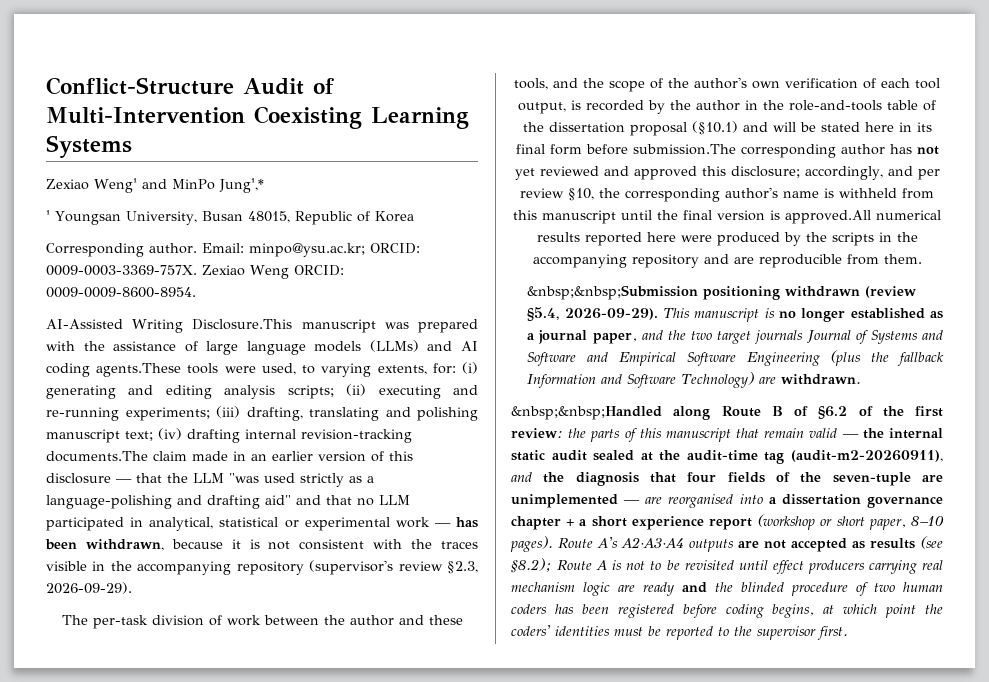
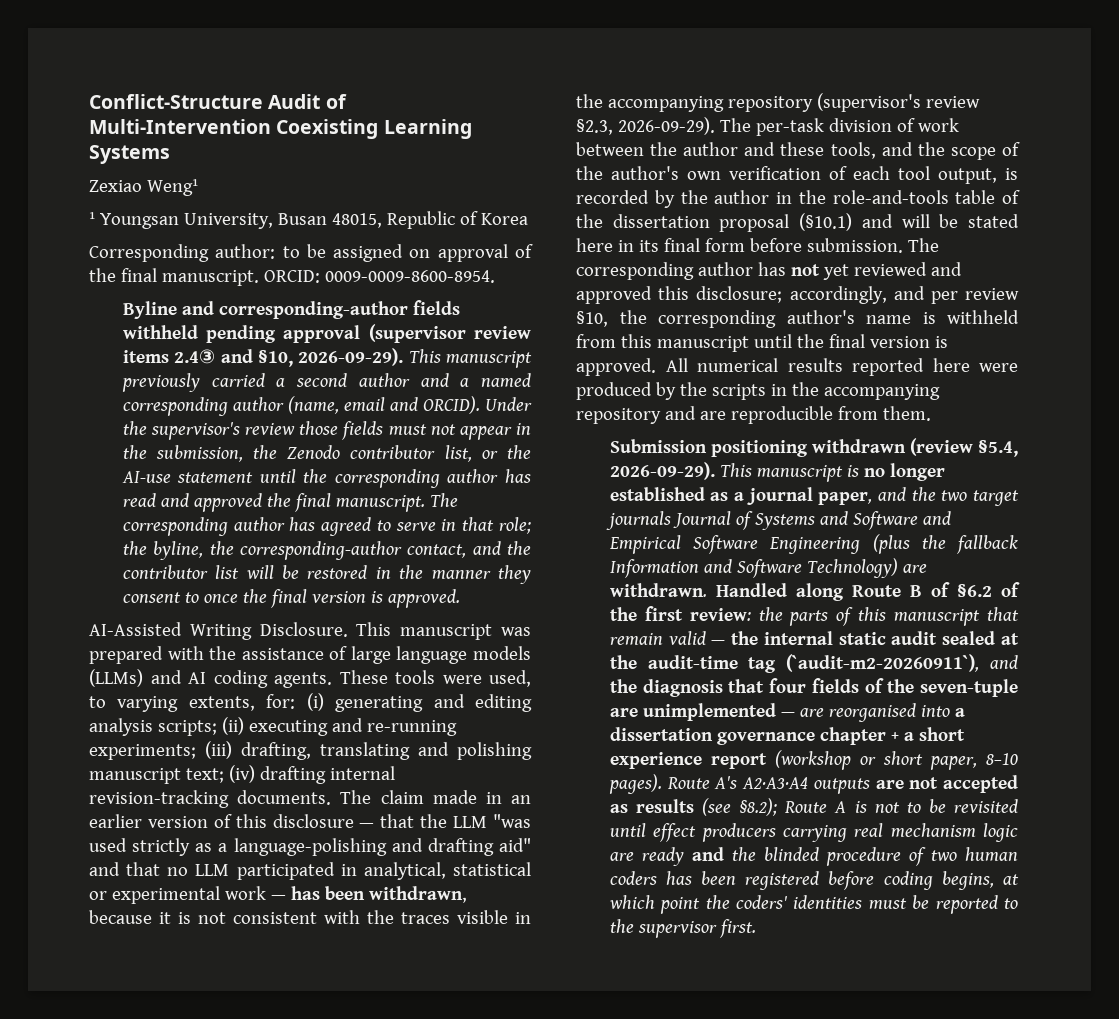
- Zexiao Weng¹ and MinPo Jung¹,*
+ Zexiao Weng¹
- Corresponding author. Email: minpo@ysu.ac.kr; ORCID: 0009-0003-3369-757X. Zexiao Weng ORCID: 0009-0009-8600-8954.
+ Corresponding author: to be assigned on approval of the final manuscript. ORCID: 0009-0009-8600-8954.
+ Byline and corresponding-author fields withheld pending approval (supervisor review items 2.4③ and §10, 2026-09-29). This manuscript previously carried a second author and a named corresponding author (name, email and ORCID). Under the supervisor's review those fields must not appear in the submission, the Zenodo contributor list, or the AI-use statement until the corresponding author has read and approved the final manuscript. The corresponding author has agreed to serve in that role; the byline, the corresponding-author contact, and the contributor list will be restored in the manner they consent to once the final version is approved.
- AI-Assisted Writing Disclosure.This manuscript was prepared with the assistance of large language models (LLMs) and AI coding agents.These tools were used, to varying extents, for:
+ AI-Assisted Writing Disclosure. This manuscript was prepared with the assistance of large language models (LLMs) and AI coding agents. These tools were used, to varying extents, for:
- (iv) drafting internal revision-tracking documents.The claim made in an earlier version of this disclosure — that the LLM "was used strictly as a language-polishing and drafting aid" and that no LLM participated in analytical, statistical or experimental work — has been withdrawn, because it is not consistent with the traces visible in the accompanying repository (supervisor's review §2.3, 2026-09-29).
- The per-task division of work between the author and these tools, and the scope of the author's own verification of each tool output, is recorded by the author in the role-and-tools table of the dissertation proposal (§10.1) and will be stated here in its final form before submission.The corresponding author has not yet reviewed and approved this disclosure;
+ (iv) drafting internal revision-tracking documents. The claim made in an earlier version of this disclosure — that the LLM "was used strictly as a language-polishing and drafting aid" and that no LLM participated in analytical, statistical or experimental work — has been withdrawn, because it is not consistent with the traces visible in the accompanying repository (supervisor's review §2.3, 2026-09-29). The per-task division of work between the author and these tools, and the scope of the author's own verification of each tool output, is recorded by the author in the role-and-tools table of the dissertation proposal (§10.1) and will be stated here in its final form before submission. The corresponding author has not yet reviewed and approved this disclosure;
- accordingly, and per review §10, the corresponding author's name is withheld from this manuscript until the final version is approved.All numerical results reported here were produced by the scripts in the accompanying repository and are reproducible from them.
+ accordingly, and per review §10, the corresponding author's name is withheld from this manuscript until the final version is approved. All numerical results reported here were produced by the scripts in the accompanying repository and are reproducible from them.
- &nbsp;&nbsp;Submission positioning withdrawn (review §5.4, 2026-09-29).
+ Submission positioning withdrawn (review §5.4, 2026-09-29).
- This manuscript is no longer established as a journal paper, and the two target journals Journal of Systems and Software and Empirical Software Engineering (plus the fallback Information and Software Technology) are withdrawn.
- &nbsp;&nbsp;Handled along Route B of §6.2 of the first review:
+ This manuscript is no longer established as a journal paper, and the two target journals Journal of Systems and Software and Empirical Software Engineering (plus the fallback Information and Software Technology) are withdrawn. Handled along Route B of §6.2 of the first review:
- the parts of this manuscript that remain valid — the internal static audit sealed at the audit-time tag (audit-m2-20260911), and the diagnosis that four fields of the seven-tuple are unimplemented — are reorganised into a dissertation governance chapter + a short experience report (workshop or short paper, 8–10 pages).
+ the parts of this manuscript that remain valid — the internal static audit sealed at the audit-time tag (`audit-m2-20260911`), and the diagnosis that four fields of the seven-tuple are unimplemented — are reorganised into a dissertation governance chapter + a short experience report (workshop or short paper, 8–10 pages).

